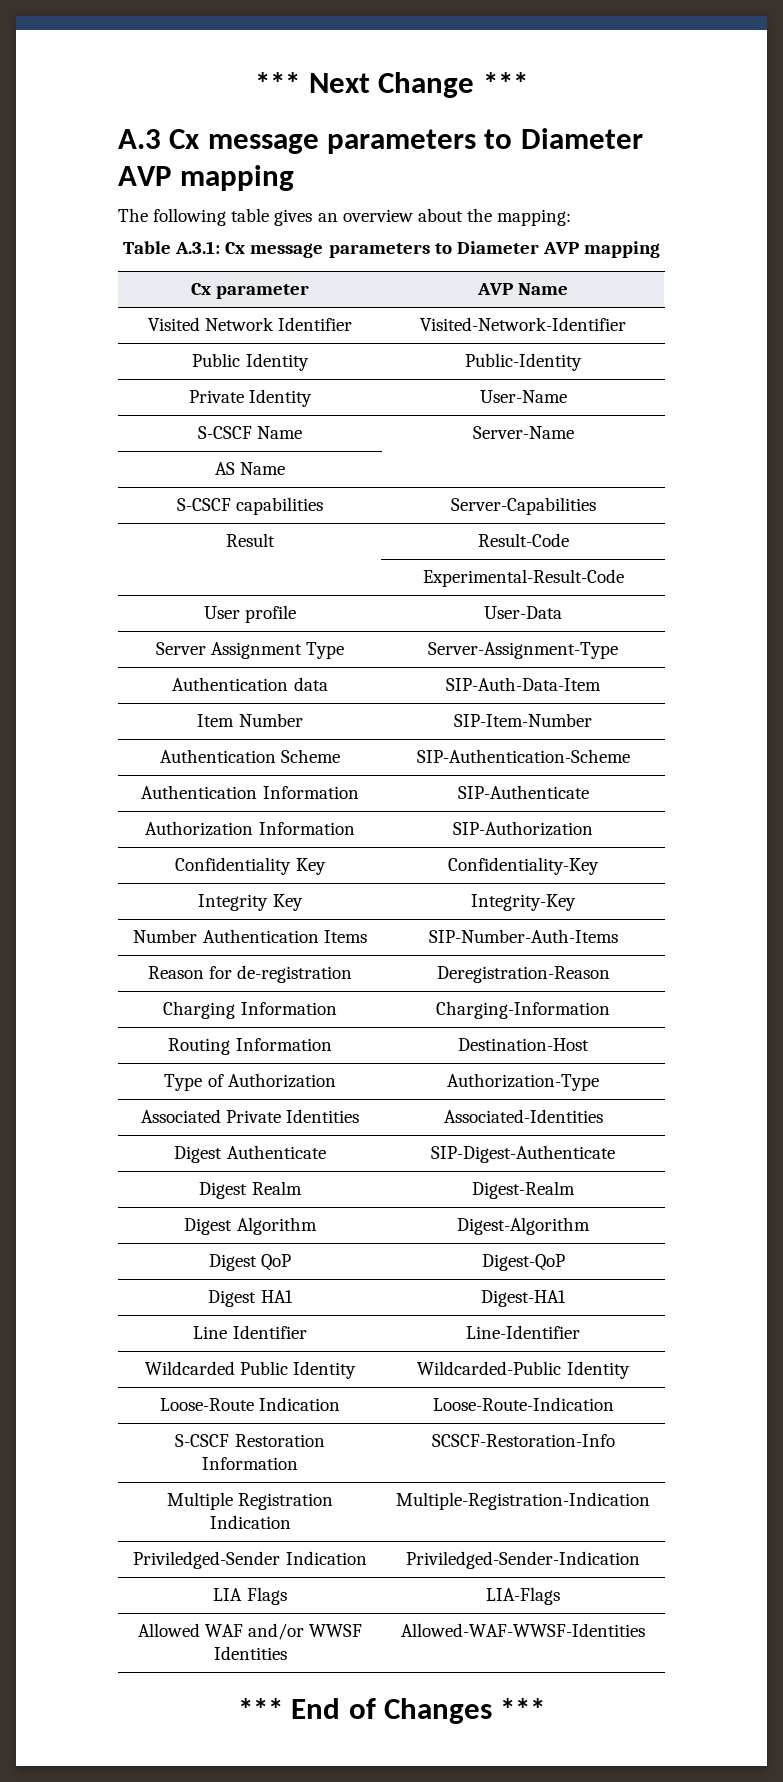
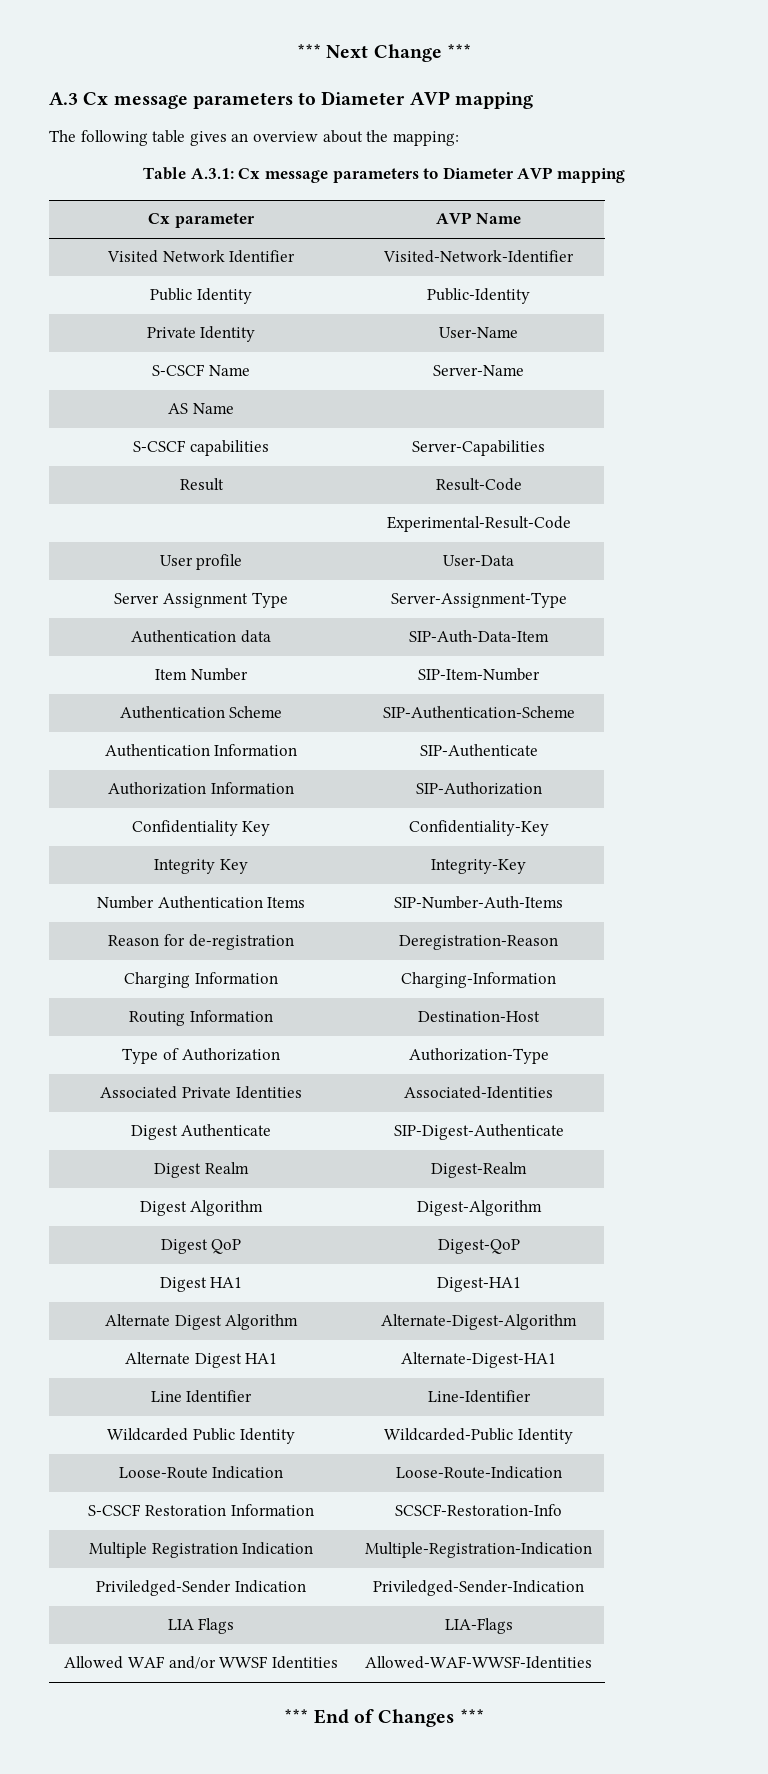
+ Alternate Digest Algorithm | Alternate-Digest-Algorithm
+ Alternate Digest HA1 | Alternate-Digest-HA1

